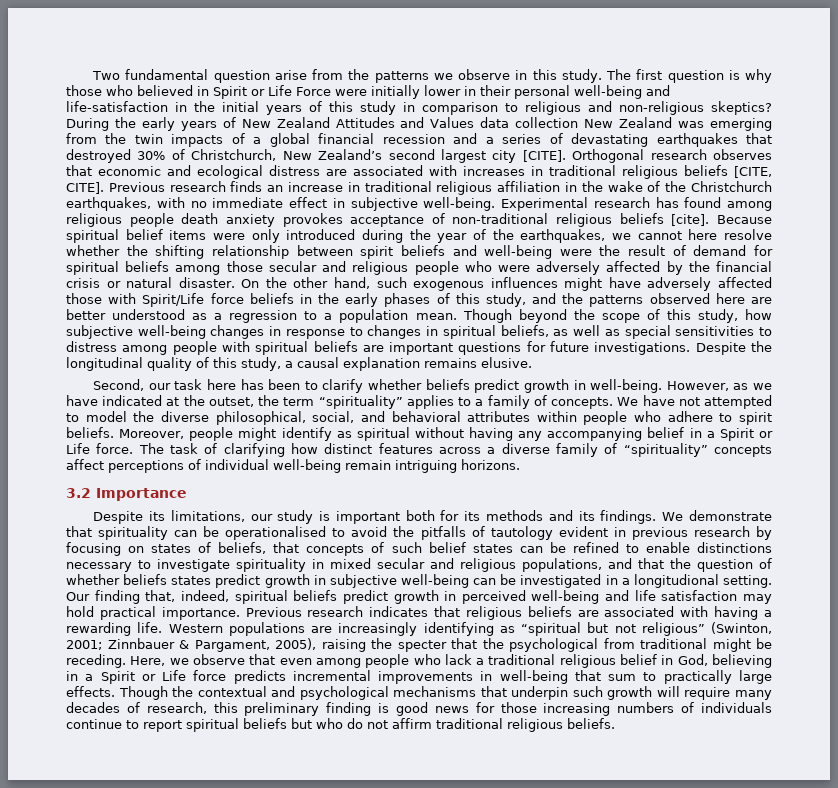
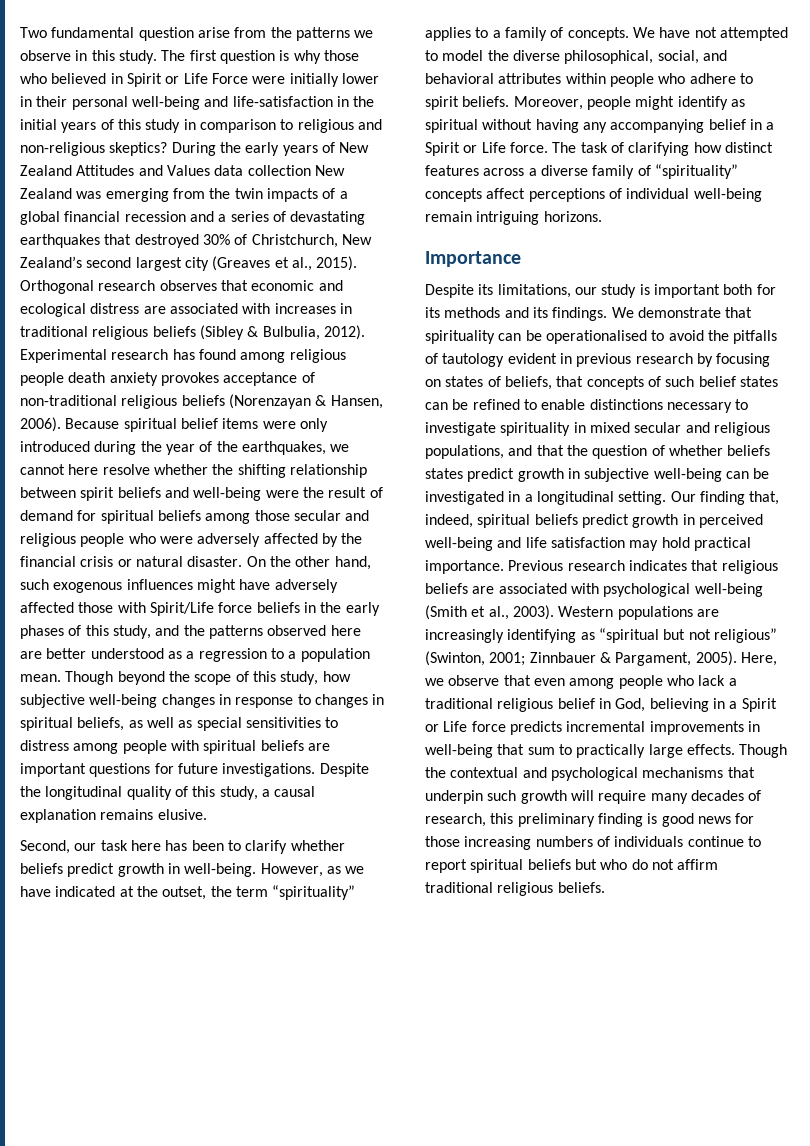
- During the early years of New Zealand Attitudes and Values data collection New Zealand was emerging from the twin impacts of a global financial recession and a series of devastating earthquakes that destroyed 30% of Christchurch, New Zealand’s second largest city [CITE].
+ During the early years of New Zealand Attitudes and Values data collection New Zealand was emerging from the twin impacts of a global financial recession and a series of devastating earthquakes that destroyed 30% of Christchurch, New Zealand’s second largest city (Greaves et al., 2015).
- Orthogonal research observes that economic and ecological distress are associated with increases in traditional religious beliefs [CITE, CITE]. Previous research finds an increase in traditional religious affiliation in the wake of the Christchurch earthquakes, with no immediate effect in subjective well-being.
+ Orthogonal research observes that economic and ecological distress are associated with increases in traditional religious beliefs (Sibley & Bulbulia, 2012).
- Experimental research has found among religious people death anxiety provokes acceptance of non-traditional religious beliefs [cite].
+ Experimental research has found among religious people death anxiety provokes acceptance of non-traditional religious beliefs (Norenzayan & Hansen, 2006).
- 3.2 Importance
+ Importance
- We demonstrate that spirituality can be operationalised to avoid the pitfalls of tautology evident in previous research by focusing on states of beliefs, that concepts of such belief states can be refined to enable distinctions necessary to investigate spirituality in mixed secular and religious populations, and that the question of whether beliefs states predict growth in subjective well-being can be investigated in a longitudional setting.
+ We demonstrate that spirituality can be operationalised to avoid the pitfalls of tautology evident in previous research by focusing on states of beliefs, that concepts of such belief states can be refined to enable distinctions necessary to investigate spirituality in mixed secular and religious populations, and that the question of whether beliefs states predict growth in subjective well-being can be investigated in a longitudinal setting.
- Previous research indicates that religious beliefs are associated with having a rewarding life.
+ Previous research indicates that religious beliefs are associated with psychological well-being (Smith et al., 2003).
- Western populations are increasingly identifying as “spiritual but not religious” (Swinton, 2001; Zinnbauer & Pargament, 2005), raising the specter that the psychological from traditional might be receding.
+ Western populations are increasingly identifying as “spiritual but not religious” (Swinton, 2001; Zinnbauer & Pargament, 2005).

